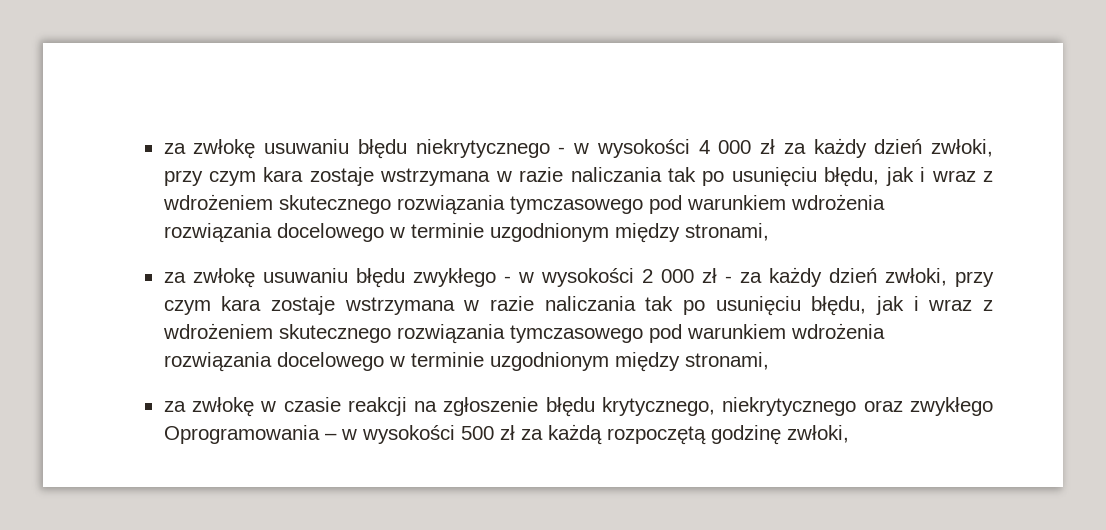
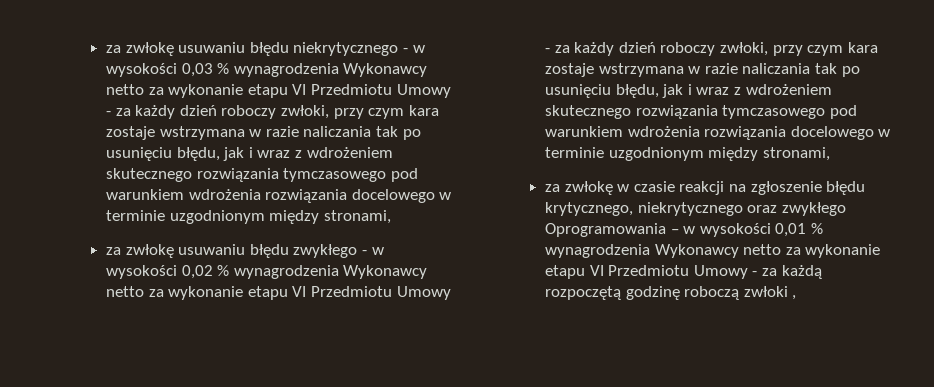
- za zwłokę usuwaniu błędu niekrytycznego - w wysokości 4 000 zł za każdy dzień zwłoki, przy czym kara zostaje wstrzymana w razie naliczania tak po usunięciu błędu, jak i wraz z wdrożeniem skutecznego rozwiązania tymczasowego pod warunkiem wdrożenia rozwiązania docelowego w terminie uzgodnionym między stronami,
+ za zwłokę usuwaniu błędu niekrytycznego - w wysokości 0,03 % wynagrodzenia Wykonawcy netto za wykonanie etapu VI Przedmiotu Umowy - za każdy dzień roboczy zwłoki, przy czym kara zostaje wstrzymana w razie naliczania tak po usunięciu błędu, jak i wraz z wdrożeniem skutecznego rozwiązania tymczasowego pod warunkiem wdrożenia rozwiązania docelowego w terminie uzgodnionym między stronami,
- za zwłokę usuwaniu błędu zwykłego - w wysokości 2 000 zł - za każdy dzień zwłoki, przy czym kara zostaje wstrzymana w razie naliczania tak po usunięciu błędu, jak i wraz z wdrożeniem skutecznego rozwiązania tymczasowego pod warunkiem wdrożenia rozwiązania docelowego w terminie uzgodnionym między stronami,
+ za zwłokę usuwaniu błędu zwykłego - w wysokości 0,02 % wynagrodzenia Wykonawcy netto za wykonanie etapu VI Przedmiotu Umowy - za każdy dzień roboczy zwłoki, przy czym kara zostaje wstrzymana w razie naliczania tak po usunięciu błędu, jak i wraz z wdrożeniem skutecznego rozwiązania tymczasowego pod warunkiem wdrożenia rozwiązania docelowego w terminie uzgodnionym między stronami,
- za zwłokę w czasie reakcji na zgłoszenie błędu krytycznego, niekrytycznego oraz zwykłego Oprogramowania – w wysokości 500 zł za każdą rozpoczętą godzinę zwłoki,
+ za zwłokę w czasie reakcji na zgłoszenie błędu krytycznego, niekrytycznego oraz zwykłego Oprogramowania – w wysokości 0,01 % wynagrodzenia Wykonawcy netto za wykonanie etapu VI Przedmiotu Umowy - za każdą rozpoczętą godzinę roboczą zwłoki ,

